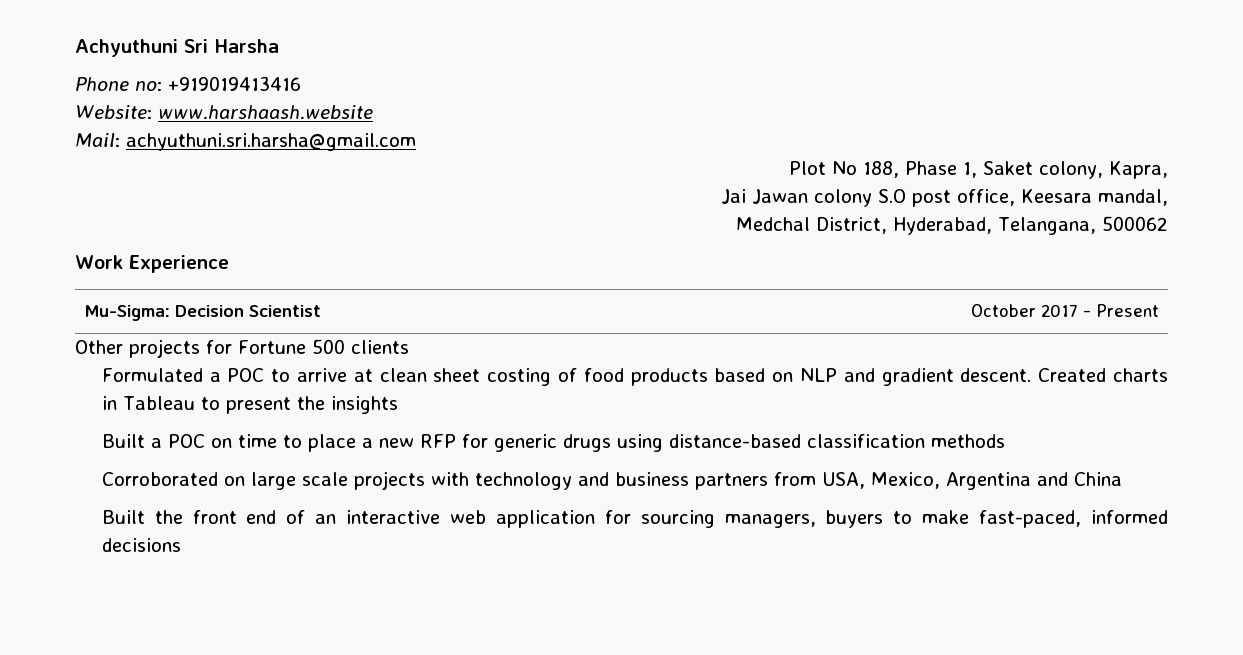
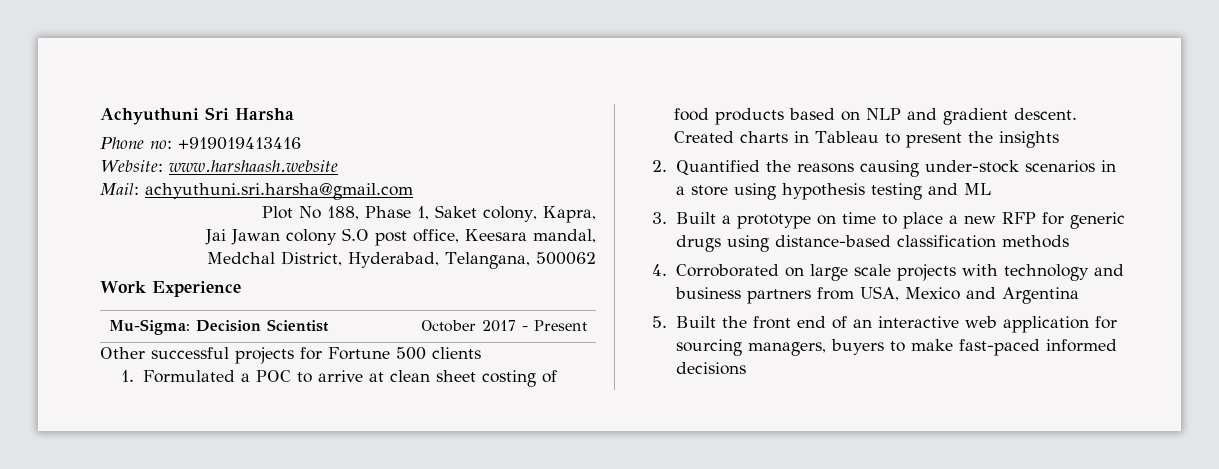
- Other projects for Fortune 500 clients
+ Other successful projects for Fortune 500 clients
- Formulated a POC to arrive at clean sheet costing of food products based on NLP and gradient descent.
+ 1. Formulated a POC to arrive at clean sheet costing of food products based on NLP and gradient descent.
- Built a POC on time to place a new RFP for generic drugs using distance-based classification methods
+ 2. Quantified the reasons causing under-stock scenarios in a store using hypothesis testing and ML
+ 3. Built a prototype on time to place a new RFP for generic drugs using distance-based classification methods
- Corroborated on large scale projects with technology and business partners from USA, Mexico, Argentina and China
- Built the front end of an interactive web application for sourcing managers, buyers to make fast-paced, informed decisions
+ 4. Corroborated on large scale projects with technology and business partners from USA, Mexico and Argentina
+ 5. Built the front end of an interactive web application for sourcing managers, buyers to make fast-paced informed decisions

